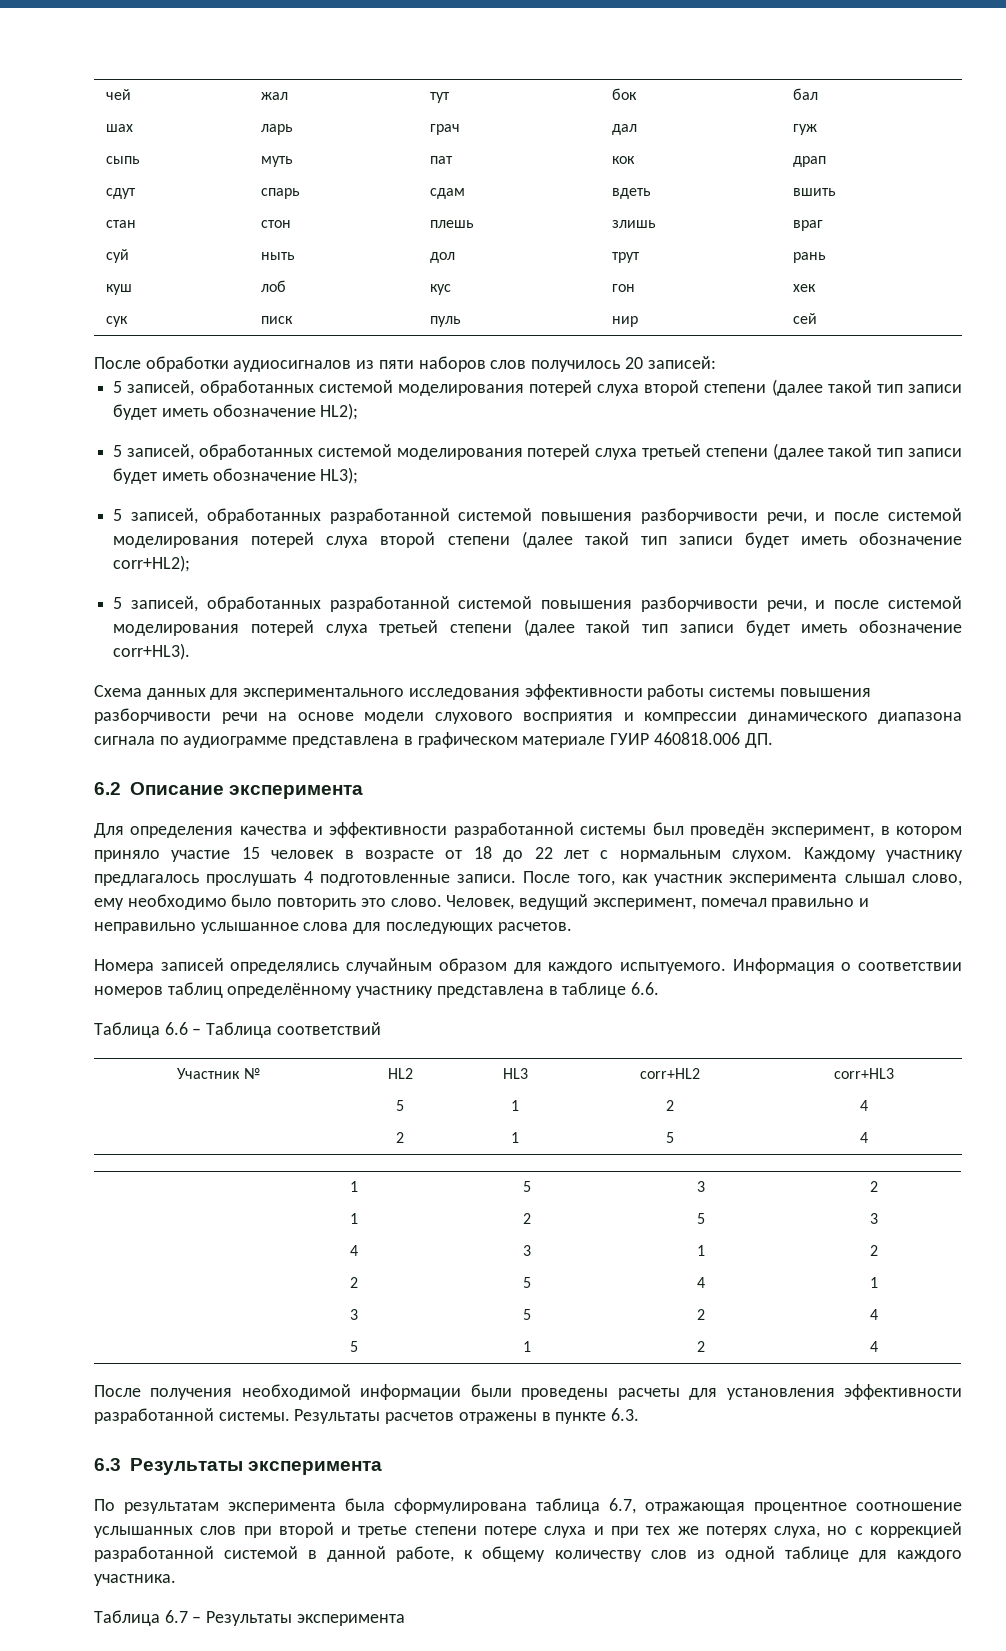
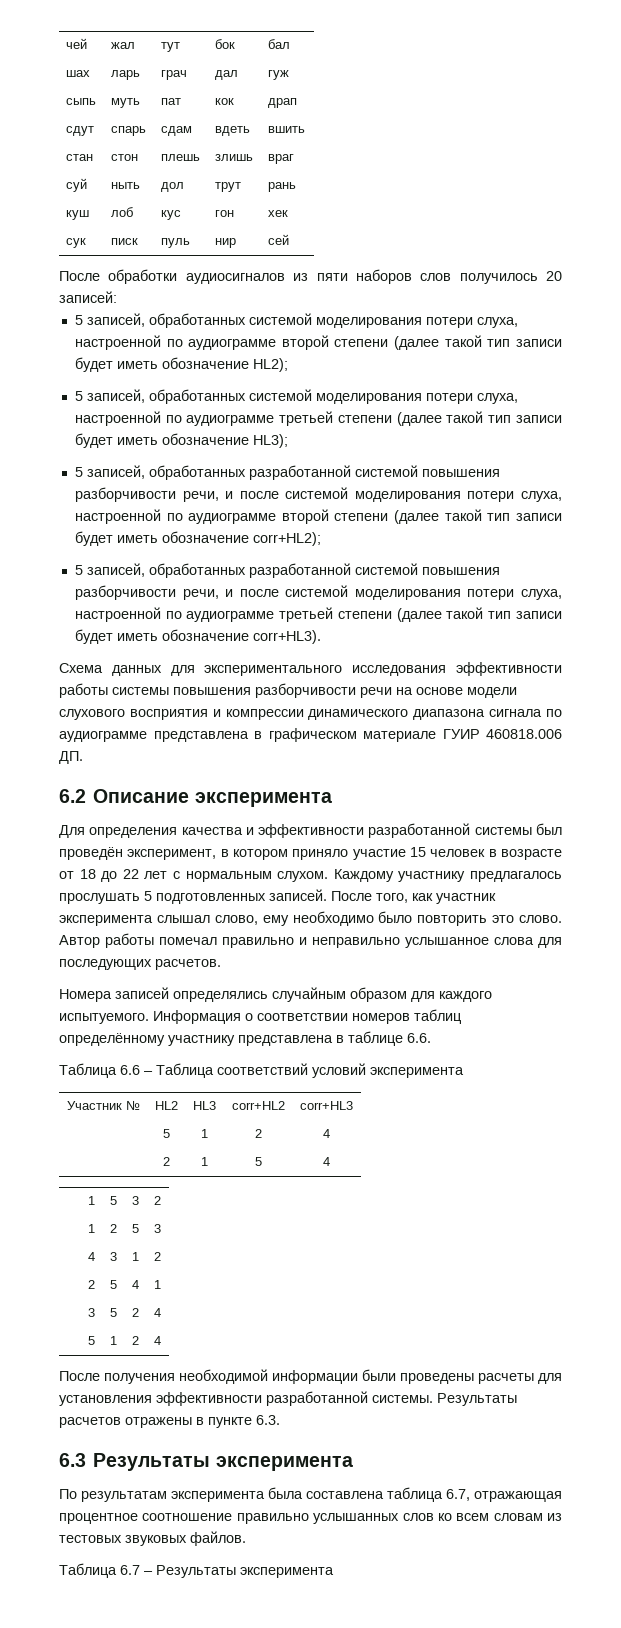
- 5 записей, обработанных системой моделирования потерей слуха второй степени (далее такой тип записи будет иметь обозначение HL2);
+ 5 записей, обработанных системой моделирования потери слуха, настроенной по аудиограмме второй степени (далее такой тип записи будет иметь обозначение HL2);
- 5 записей, обработанных системой моделирования потерей слуха третьей степени (далее такой тип записи будет иметь обозначение HL3);
+ 5 записей, обработанных системой моделирования потери слуха, настроенной по аудиограмме третьей степени (далее такой тип записи будет иметь обозначение HL3);
- 5 записей, обработанных разработанной системой повышения разборчивости речи, и после системой моделирования потерей слуха второй степени (далее такой тип записи будет иметь обозначение corr+HL2);
+ 5 записей, обработанных разработанной системой повышения разборчивости речи, и после системой моделирования потери слуха, настроенной по аудиограмме второй степени (далее такой тип записи будет иметь обозначение corr+HL2);
- 5 записей, обработанных разработанной системой повышения разборчивости речи, и после системой моделирования потерей слуха третьей степени (далее такой тип записи будет иметь обозначение corr+HL3).
+ 5 записей, обработанных разработанной системой повышения разборчивости речи, и после системой моделирования потери слуха, настроенной по аудиограмме третьей степени (далее такой тип записи будет иметь обозначение corr+HL3).
- Каждому участнику предлагалось прослушать 4 подготовленные записи.
+ Каждому участнику предлагалось прослушать 5 подготовленных записей.
- Человек, ведущий эксперимент, помечал правильно и неправильно услышанное слова для последующих расчетов.
+ Автор работы помечал правильно и неправильно услышанное слова для последующих расчетов.
- Таблица 6.6 – Таблица соответствий
+ Таблица 6.6 – Таблица соответствий условий эксперимента
- По результатам эксперимента была сформулирована таблица 6.7, отражающая процентное соотношение услышанных слов при второй и третье степени потере слуха и при тех же потерях слуха, но с коррекцией разработанной системой в данной работе, к общему количеству слов из одной таблице для каждого участника.
+ По результатам эксперимента была составлена таблица 6.7, отражающая процентное соотношение правильно услышанных слов ко всем словам из тестовых звуковых файлов.

